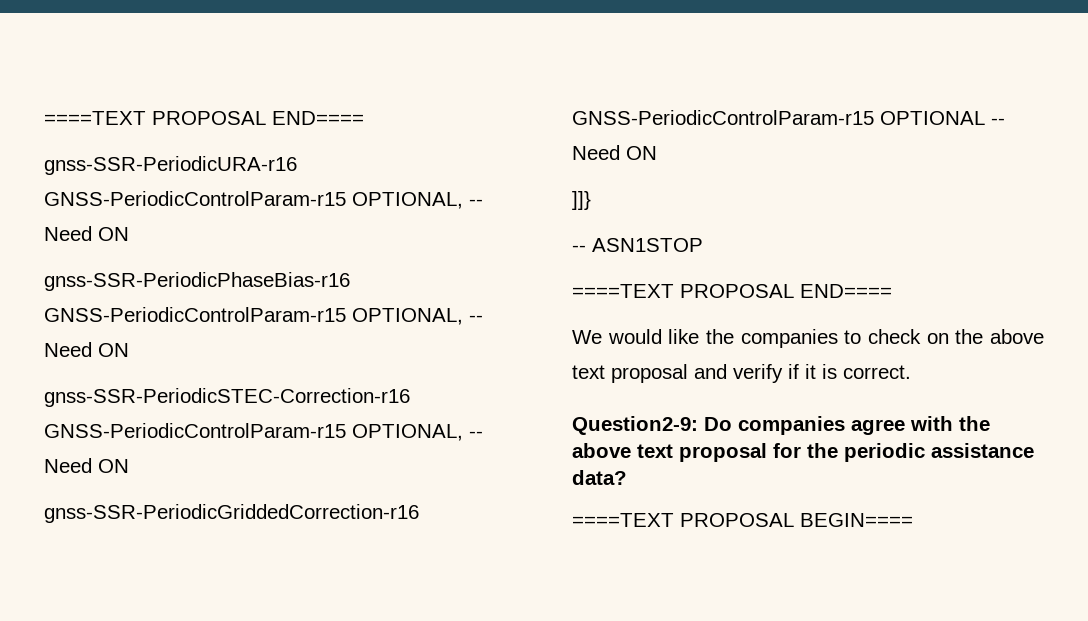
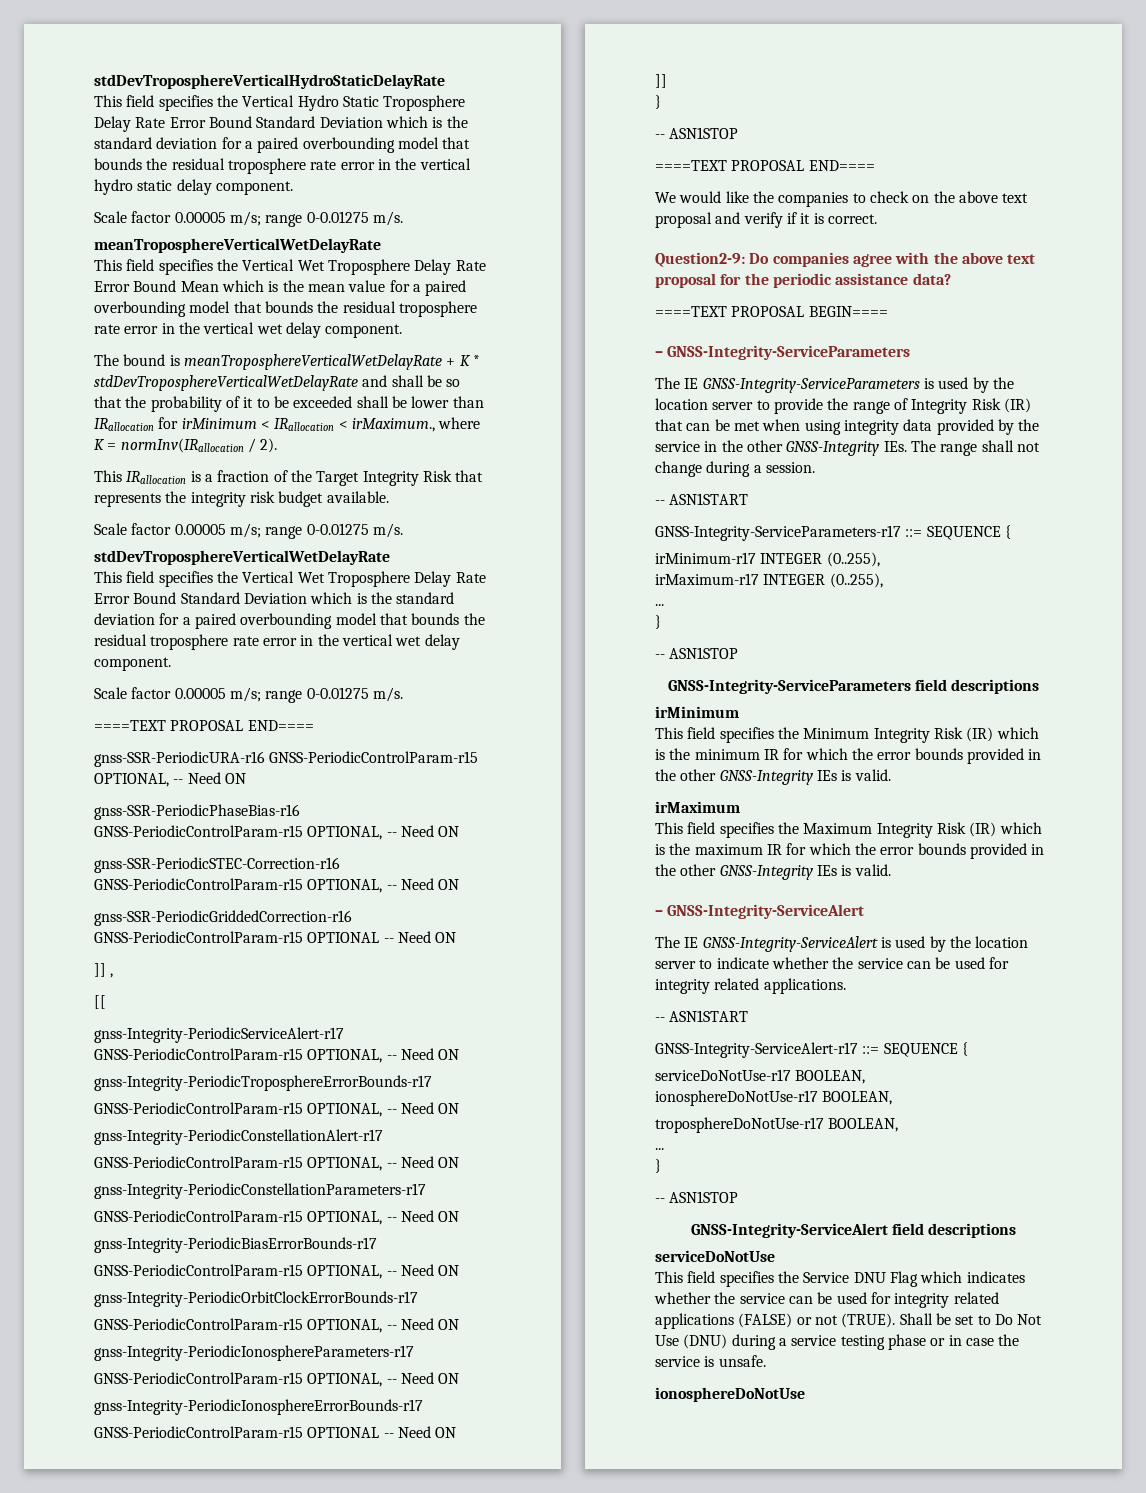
+ stdDevTroposphereVerticalHydroStaticDelayRate
+ This field specifies the Vertical Hydro Static Troposphere Delay Rate Error Bound Standard Deviation which is the standard deviation for a paired overbounding model that bounds the residual troposphere rate error in the vertical hydro static delay component.
+ Scale factor 0.00005 m/s; range 0-0.01275 m/s.
+ meanTroposphereVerticalWetDelayRate
+ This field specifies the Vertical Wet Troposphere Delay Rate Error Bound Mean which is the mean value for a paired overbounding model that bounds the residual troposphere rate error in the vertical wet delay component.
+ The bound is meanTroposphereVerticalWetDelayRate + K * stdDevTroposphereVerticalWetDelayRate and shall be so that the probability of it to be exceeded shall be lower than IRallocation for irMinimum < IRallocation < irMaximum., where K = normInv(IRallocation / 2).
+ This IRallocation is a fraction of the Target Integrity Risk that represents the integrity risk budget available.
+ Scale factor 0.00005 m/s; range 0-0.01275 m/s.
+ stdDevTroposphereVerticalWetDelayRate
+ This field specifies the Vertical Wet Troposphere Delay Rate Error Bound Standard Deviation which is the standard deviation for a paired overbounding model that bounds the residual troposphere rate error in the vertical wet delay component.
+ Scale factor 0.00005 m/s; range 0-0.01275 m/s.
- ]]}
+ ]] ,
+ [[
+ gnss-Integrity-PeriodicServiceAlert-r17 GNSS-PeriodicControlParam-r15 OPTIONAL, -- Need ON
+ gnss-Integrity-PeriodicTroposphereErrorBounds-r17
+ GNSS-PeriodicControlParam-r15 OPTIONAL, -- Need ON
+ gnss-Integrity-PeriodicConstellationAlert-r17
+ GNSS-PeriodicControlParam-r15 OPTIONAL, -- Need ON
+ gnss-Integrity-PeriodicConstellationParameters-r17
+ GNSS-PeriodicControlParam-r15 OPTIONAL, -- Need ON
+ gnss-Integrity-PeriodicBiasErrorBounds-r17
+ GNSS-PeriodicControlParam-r15 OPTIONAL, -- Need ON
+ gnss-Integrity-PeriodicOrbitClockErrorBounds-r17
+ GNSS-PeriodicControlParam-r15 OPTIONAL, -- Need ON
+ gnss-Integrity-PeriodicIonosphereParameters-r17
+ GNSS-PeriodicControlParam-r15 OPTIONAL, -- Need ON
+ gnss-Integrity-PeriodicIonosphereErrorBounds-r17
+ GNSS-PeriodicControlParam-r15 OPTIONAL -- Need ON
+ ]]
+ }
+ – GNSS-Integrity-ServiceParameters
+ The IE GNSS-Integrity-ServiceParameters is used by the location server to provide the range of Integrity Risk (IR) that can be met when using integrity data provided by the service in the other GNSS-Integrity IEs. The range shall not change during a session.
+ -- ASN1START
+ GNSS-Integrity-ServiceParameters-r17 ::= SEQUENCE {
+ irMinimum-r17 INTEGER (0..255),
+ irMaximum-r17 INTEGER (0..255),
+ ...
+ }
+ -- ASN1STOP
+ GNSS-Integrity-ServiceParameters field descriptions
+ irMinimum
+ This field specifies the Minimum Integrity Risk (IR) which is the minimum IR for which the error bounds provided in the other GNSS-Integrity IEs is valid.
+ irMaximum
+ This field specifies the Maximum Integrity Risk (IR) which is the maximum IR for which the error bounds provided in the other GNSS-Integrity IEs is valid.
+ – GNSS-Integrity-ServiceAlert
+ The IE GNSS-Integrity-ServiceAlert is used by the location server to indicate whether the service can be used for integrity related applications.
+ -- ASN1START
+ GNSS-Integrity-ServiceAlert-r17 ::= SEQUENCE {
+ serviceDoNotUse-r17 BOOLEAN,
+ ionosphereDoNotUse-r17 BOOLEAN,
+ troposphereDoNotUse-r17 BOOLEAN,
+ ...
+ }
+ -- ASN1STOP
+ GNSS-Integrity-ServiceAlert field descriptions
+ serviceDoNotUse
+ This field specifies the Service DNU Flag which indicates whether the service can be used for integrity related applications (FALSE) or not (TRUE). Shall be set to Do Not Use (DNU) during a service testing phase or in case the service is unsafe.
+ ionosphereDoNotUse

